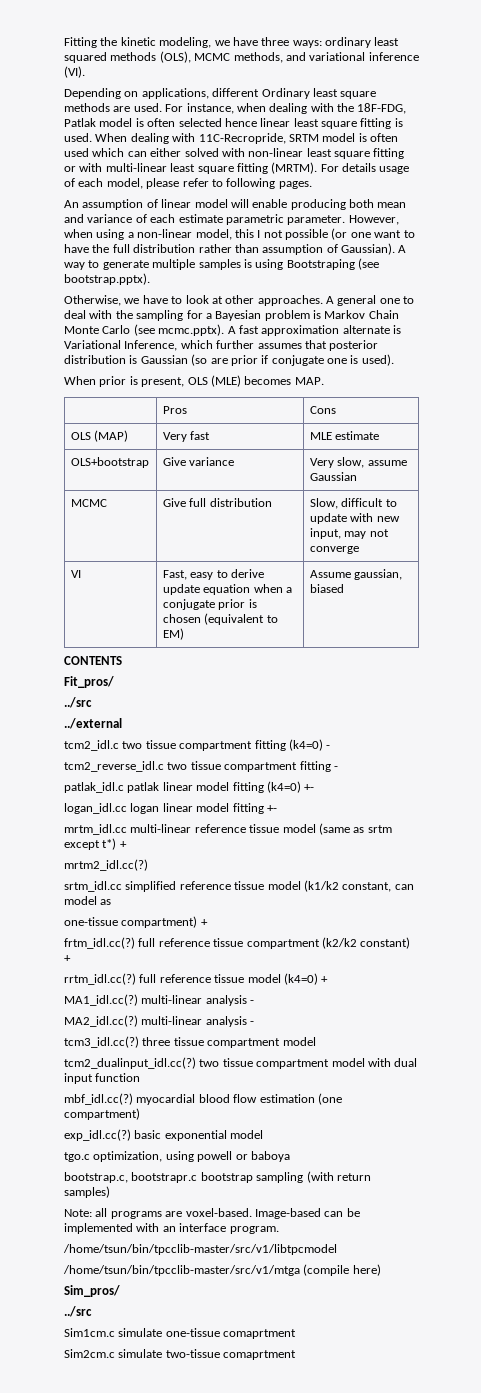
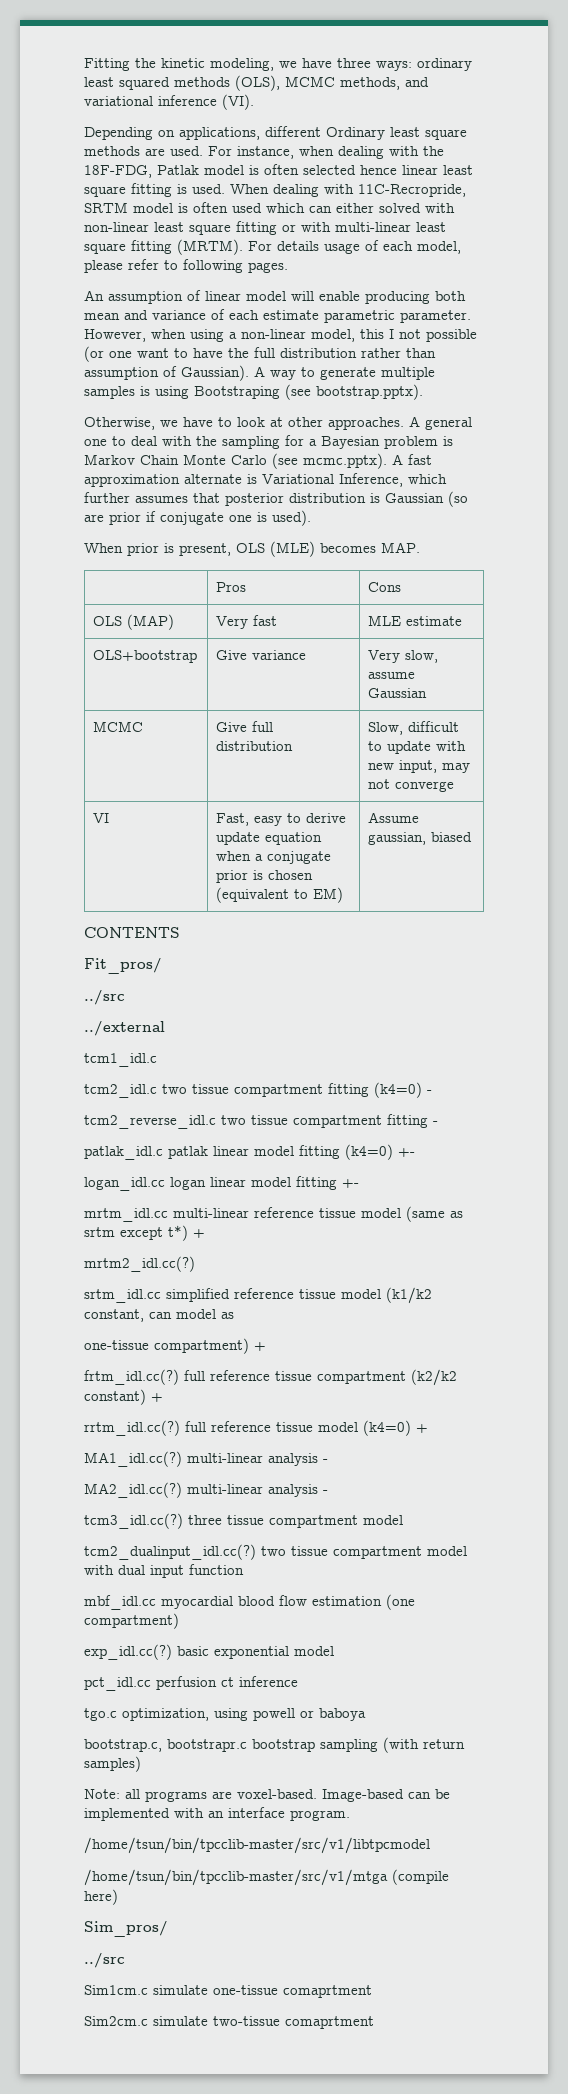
+ tcm1_idl.c
- mbf_idl.cc(?) myocardial blood flow estimation (one compartment)
+ mbf_idl.cc myocardial blood flow estimation (one compartment)
+ pct_idl.cc perfusion ct inference

